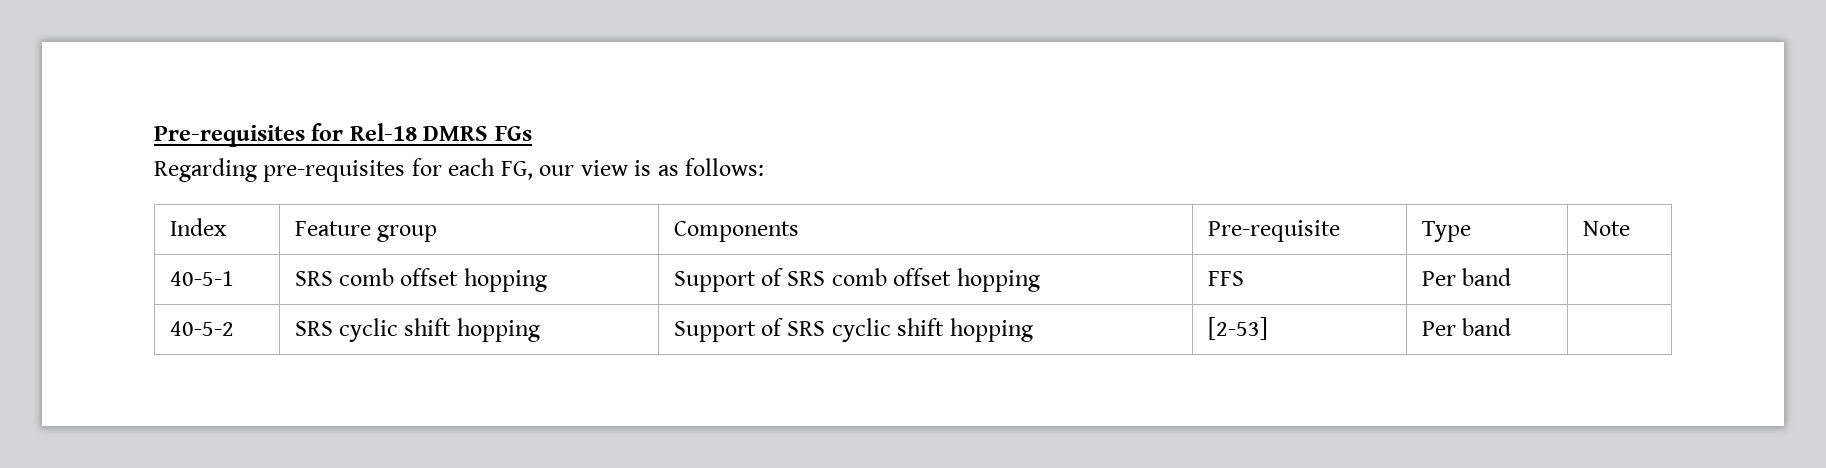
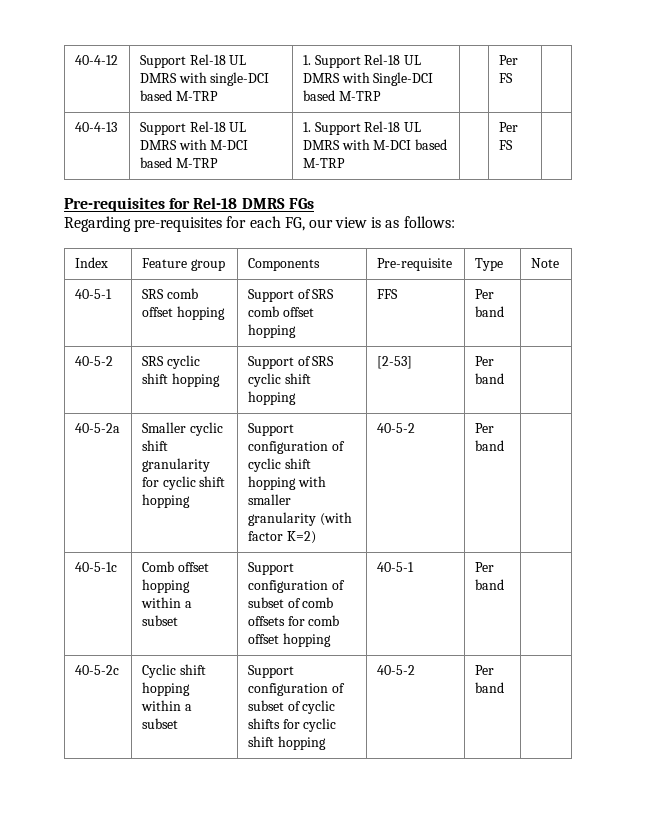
+ 40-4-12 | Support Rel-18 UL DMRS with single-DCI based M-TRP | 1. Support Rel-18 UL DMRS with Single-DCI based M-TRP | | Per FS |
+ 40-4-13 | Support Rel-18 UL DMRS with M-DCI based M-TRP | 1. Support Rel-18 UL DMRS with M-DCI based M-TRP | | Per FS |
+ 40-5-2a | Smaller cyclic shift granularity for cyclic shift hopping | Support configuration of cyclic shift hopping with smaller granularity (with factor K=2) | 40-5-2 | Per band |
+ 40-5-1c | Comb offset hopping within a subset | Support configuration of subset of comb offsets for comb offset hopping | 40-5-1 | Per band |
+ 40-5-2c | Cyclic shift hopping within a subset | Support configuration of subset of cyclic shifts for cyclic shift hopping | 40-5-2 | Per band |

